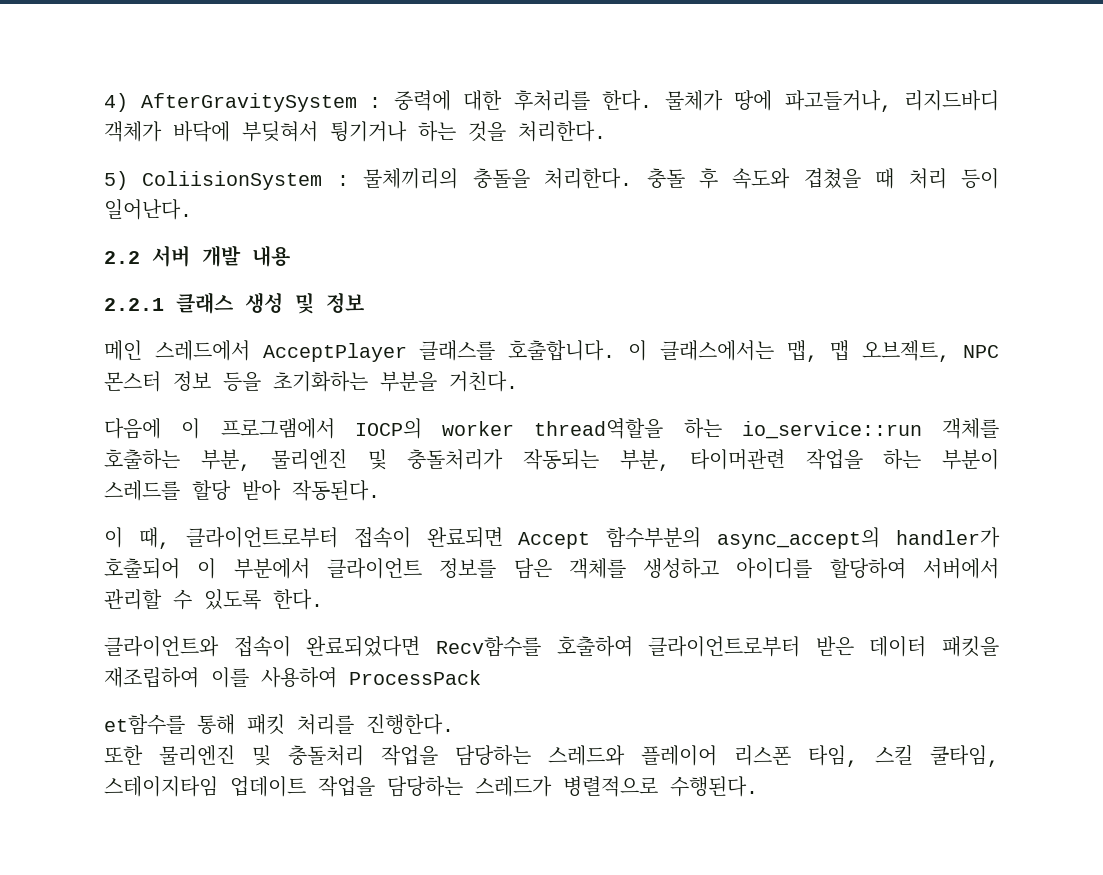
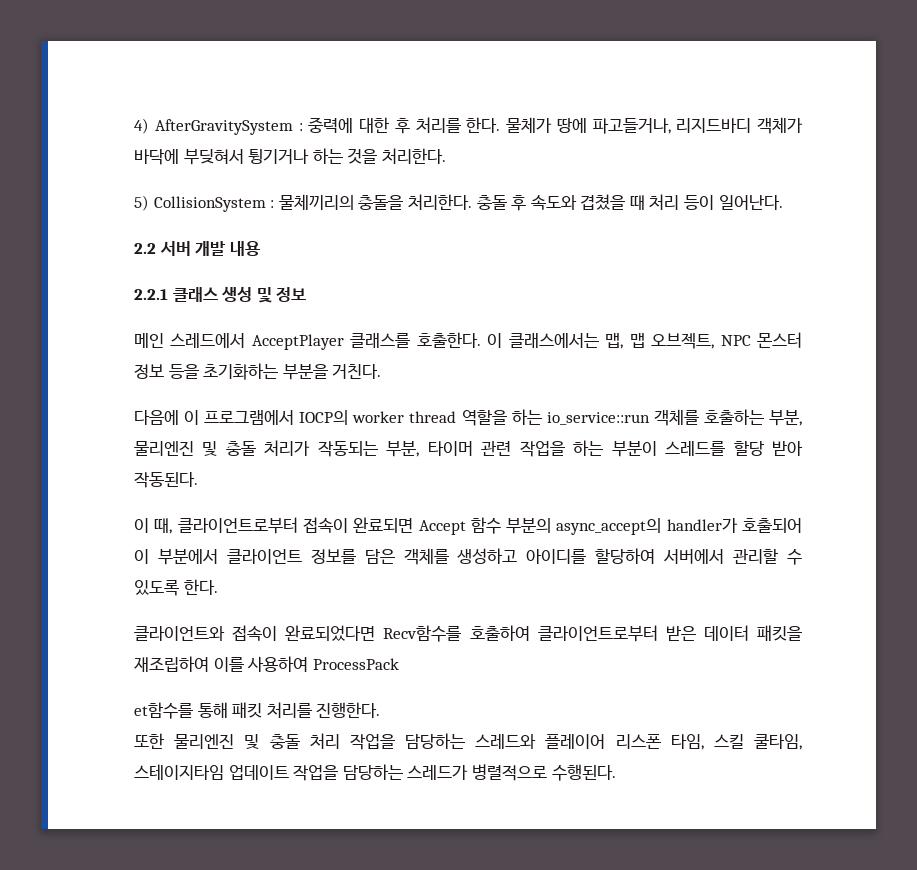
- 4) AfterGravitySystem : 중력에 대한 후처리를 한다.
+ 4) AfterGravitySystem : 중력에 대한 후 처리를 한다.
- 5) ColiisionSystem : 물체끼리의 충돌을 처리한다.
+ 5) CollisionSystem : 물체끼리의 충돌을 처리한다.
- 메인 스레드에서 AcceptPlayer 클래스를 호출합니다.
+ 메인 스레드에서 AcceptPlayer 클래스를 호출한다.
- 다음에 이 프로그램에서 IOCP의 worker thread역할을 하는 io_service::run 객체를 호출하는 부분, 물리엔진 및 충돌처리가 작동되는 부분, 타이머관련 작업을 하는 부분이 스레드를 할당 받아 작동된다.
+ 다음에 이 프로그램에서 IOCP의 worker thread 역할을 하는 io_service::run 객체를 호출하는 부분, 물리엔진 및 충돌 처리가 작동되는 부분, 타이머 관련 작업을 하는 부분이 스레드를 할당 받아 작동된다.
- 이 때, 클라이언트로부터 접속이 완료되면 Accept 함수부분의 async_accept의 handler가 호출되어 이 부분에서 클라이언트 정보를 담은 객체를 생성하고 아이디를 할당하여 서버에서 관리할 수 있도록 한다.
+ 이 때, 클라이언트로부터 접속이 완료되면 Accept 함수 부분의 async_accept의 handler가 호출되어 이 부분에서 클라이언트 정보를 담은 객체를 생성하고 아이디를 할당하여 서버에서 관리할 수 있도록 한다.
- 또한 물리엔진 및 충돌처리 작업을 담당하는 스레드와 플레이어 리스폰 타임, 스킬 쿨타임, 스테이지타임 업데이트 작업을 담당하는 스레드가 병렬적으로 수행된다.
+ 또한 물리엔진 및 충돌 처리 작업을 담당하는 스레드와 플레이어 리스폰 타임, 스킬 쿨타임, 스테이지타임 업데이트 작업을 담당하는 스레드가 병렬적으로 수행된다.

